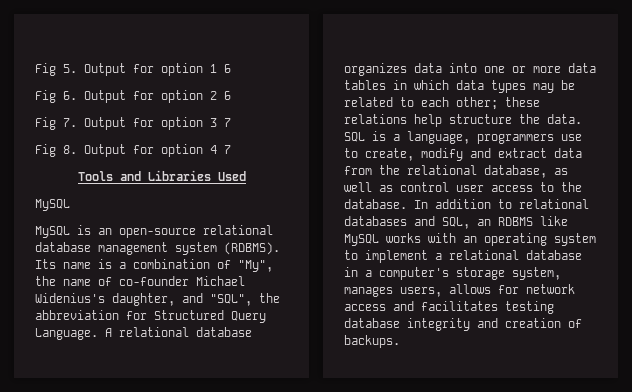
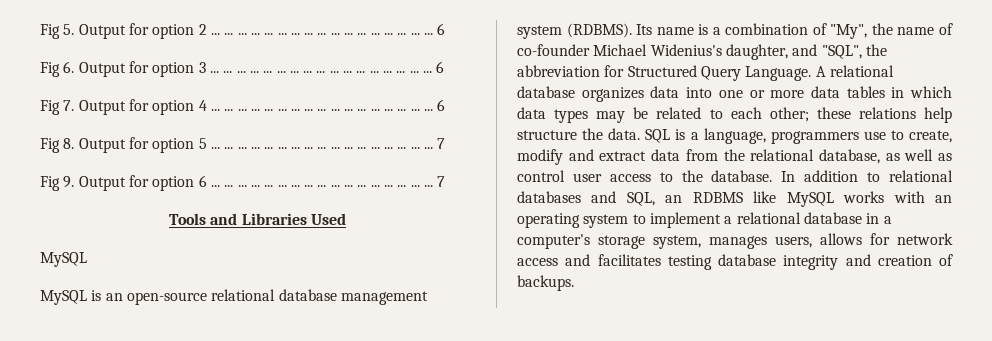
- Fig 5. Output for option 1 6
+ Fig 5. Output for option 2 ... ... ... ... ... ... ... ... ... ... ... ... ... ... ... ... ... 6
- Fig 6. Output for option 2 6
+ Fig 6. Output for option 3 ... ... ... ... ... ... ... ... ... ... ... ... ... ... ... ... ... 6
- Fig 7. Output for option 3 7
+ Fig 7. Output for option 4 ... ... ... ... ... ... ... ... ... ... ... ... ... ... ... ... ... 6
- Fig 8. Output for option 4 7
+ Fig 8. Output for option 5 ... ... ... ... ... ... ... ... ... ... ... ... ... ... ... ... ... 7
+ Fig 9. Output for option 6 ... ... ... ... ... ... ... ... ... ... ... ... ... ... ... ... ... 7

